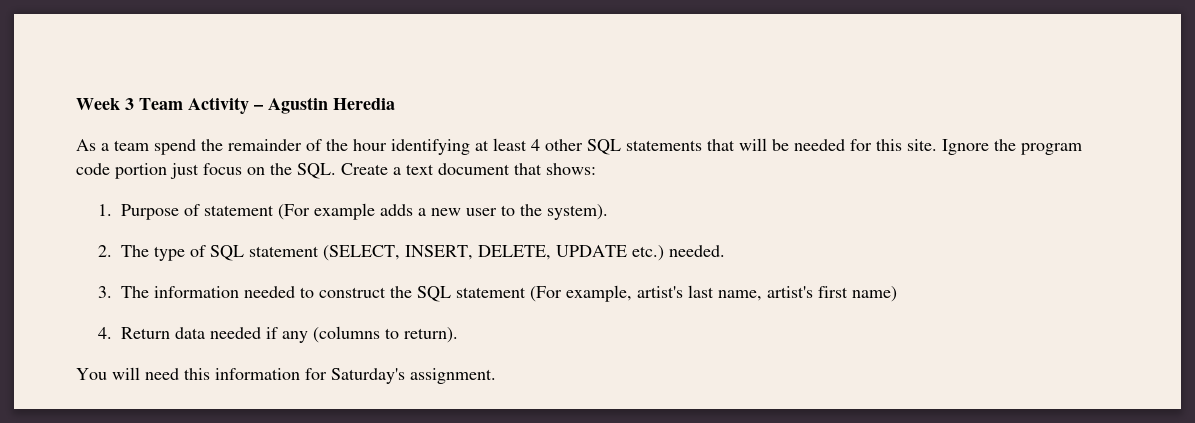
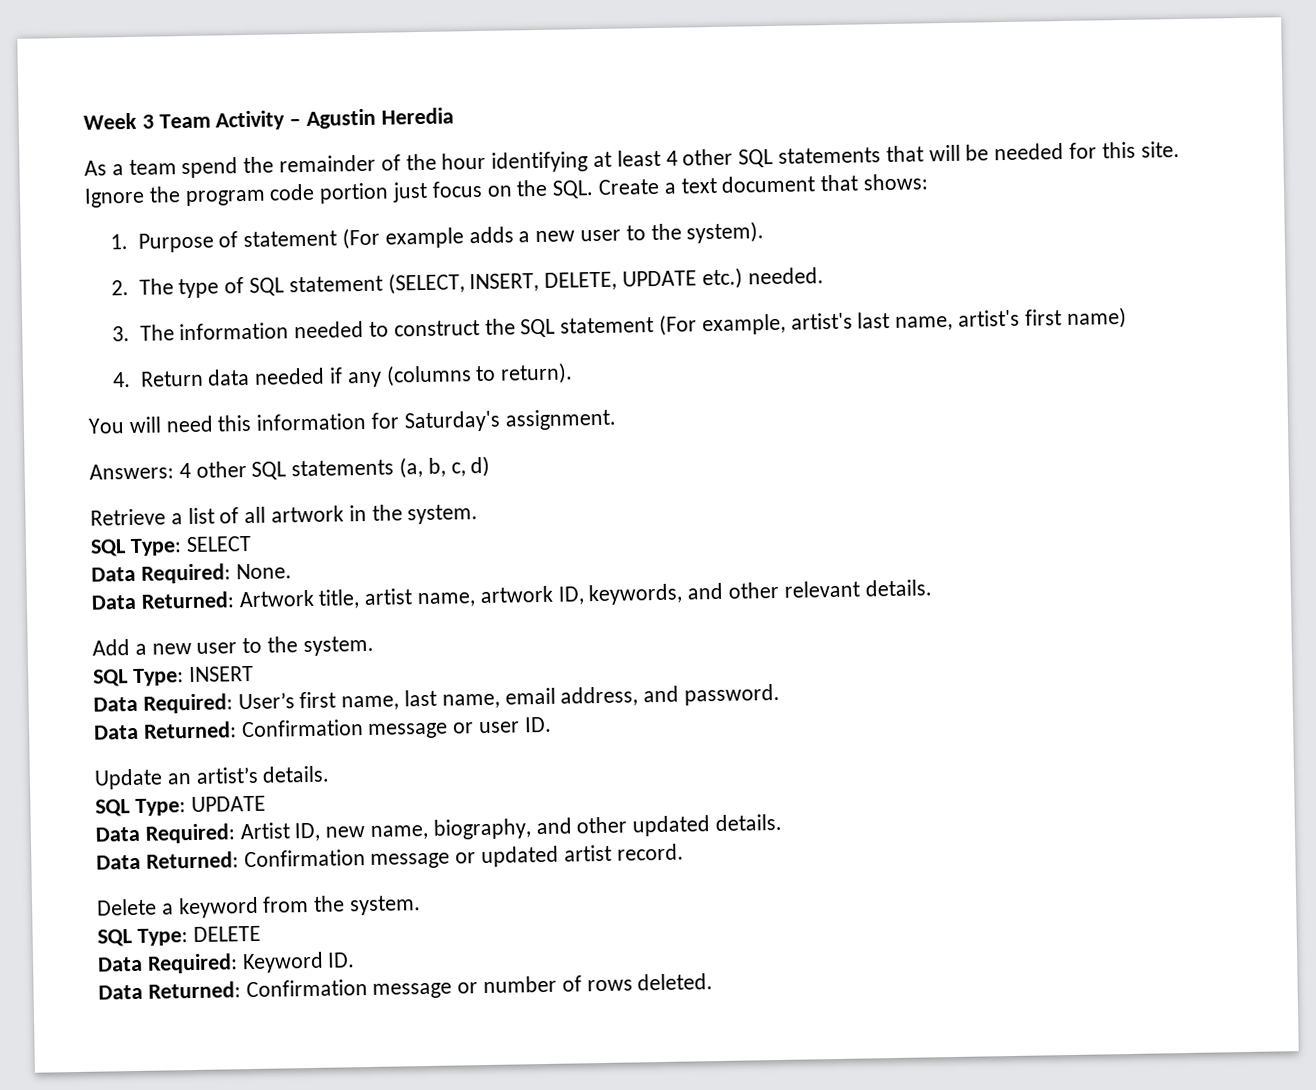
+ Answers: 4 other SQL statements (a, b, c, d)
+ Retrieve a list of all artwork in the system.
+ SQL Type: SELECT
+ Data Required: None.
+ Data Returned: Artwork title, artist name, artwork ID, keywords, and other relevant details.
+ Add a new user to the system.
+ SQL Type: INSERT
+ Data Required: User’s first name, last name, email address, and password.
+ Data Returned: Confirmation message or user ID.
+ Update an artist’s details.
+ SQL Type: UPDATE
+ Data Required: Artist ID, new name, biography, and other updated details.
+ Data Returned: Confirmation message or updated artist record.
+ Delete a keyword from the system.
+ SQL Type: DELETE
+ Data Required: Keyword ID.
+ Data Returned: Confirmation message or number of rows deleted.

